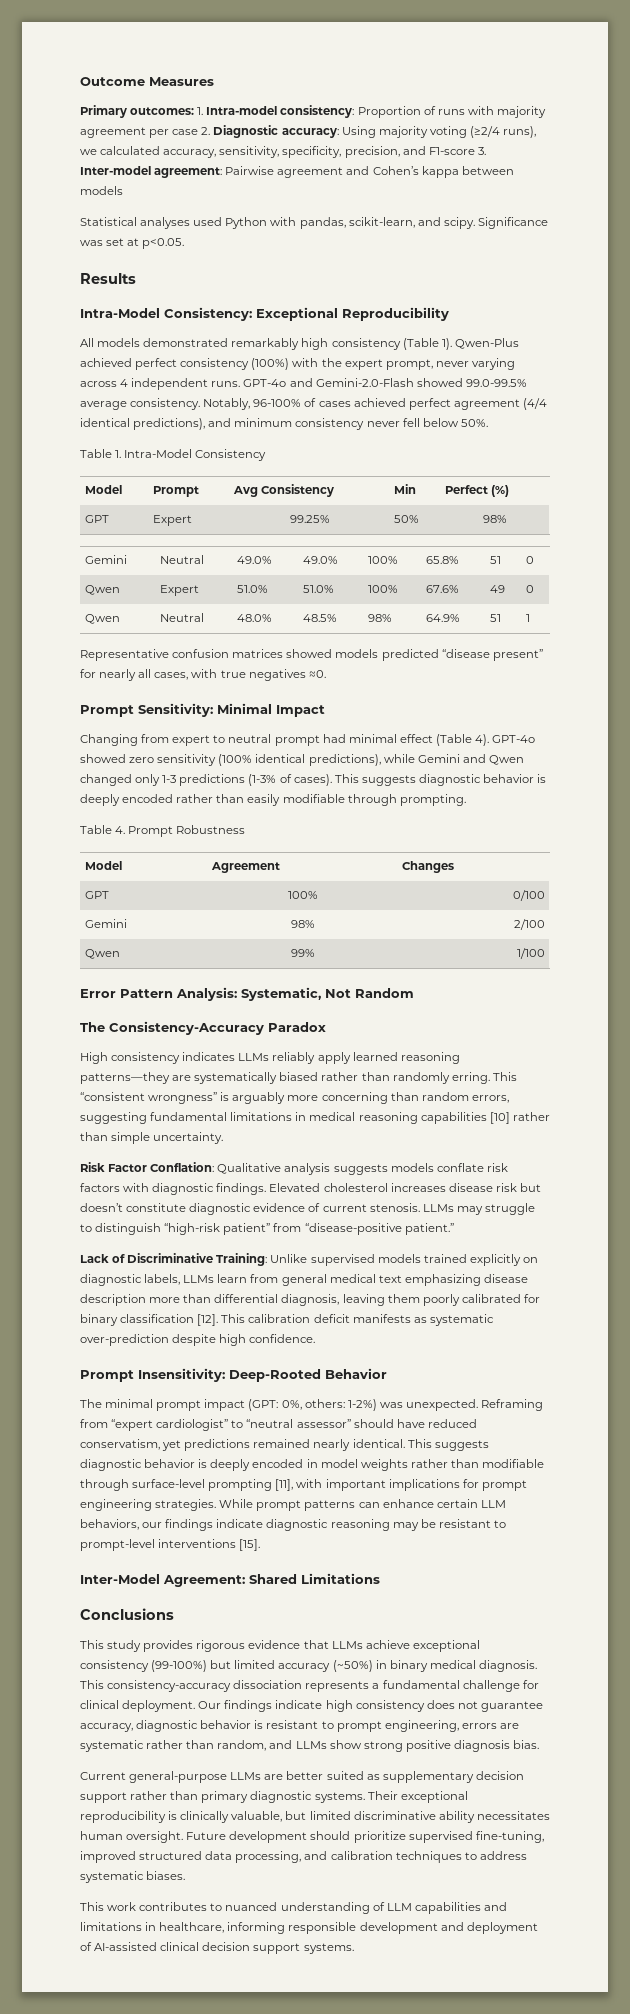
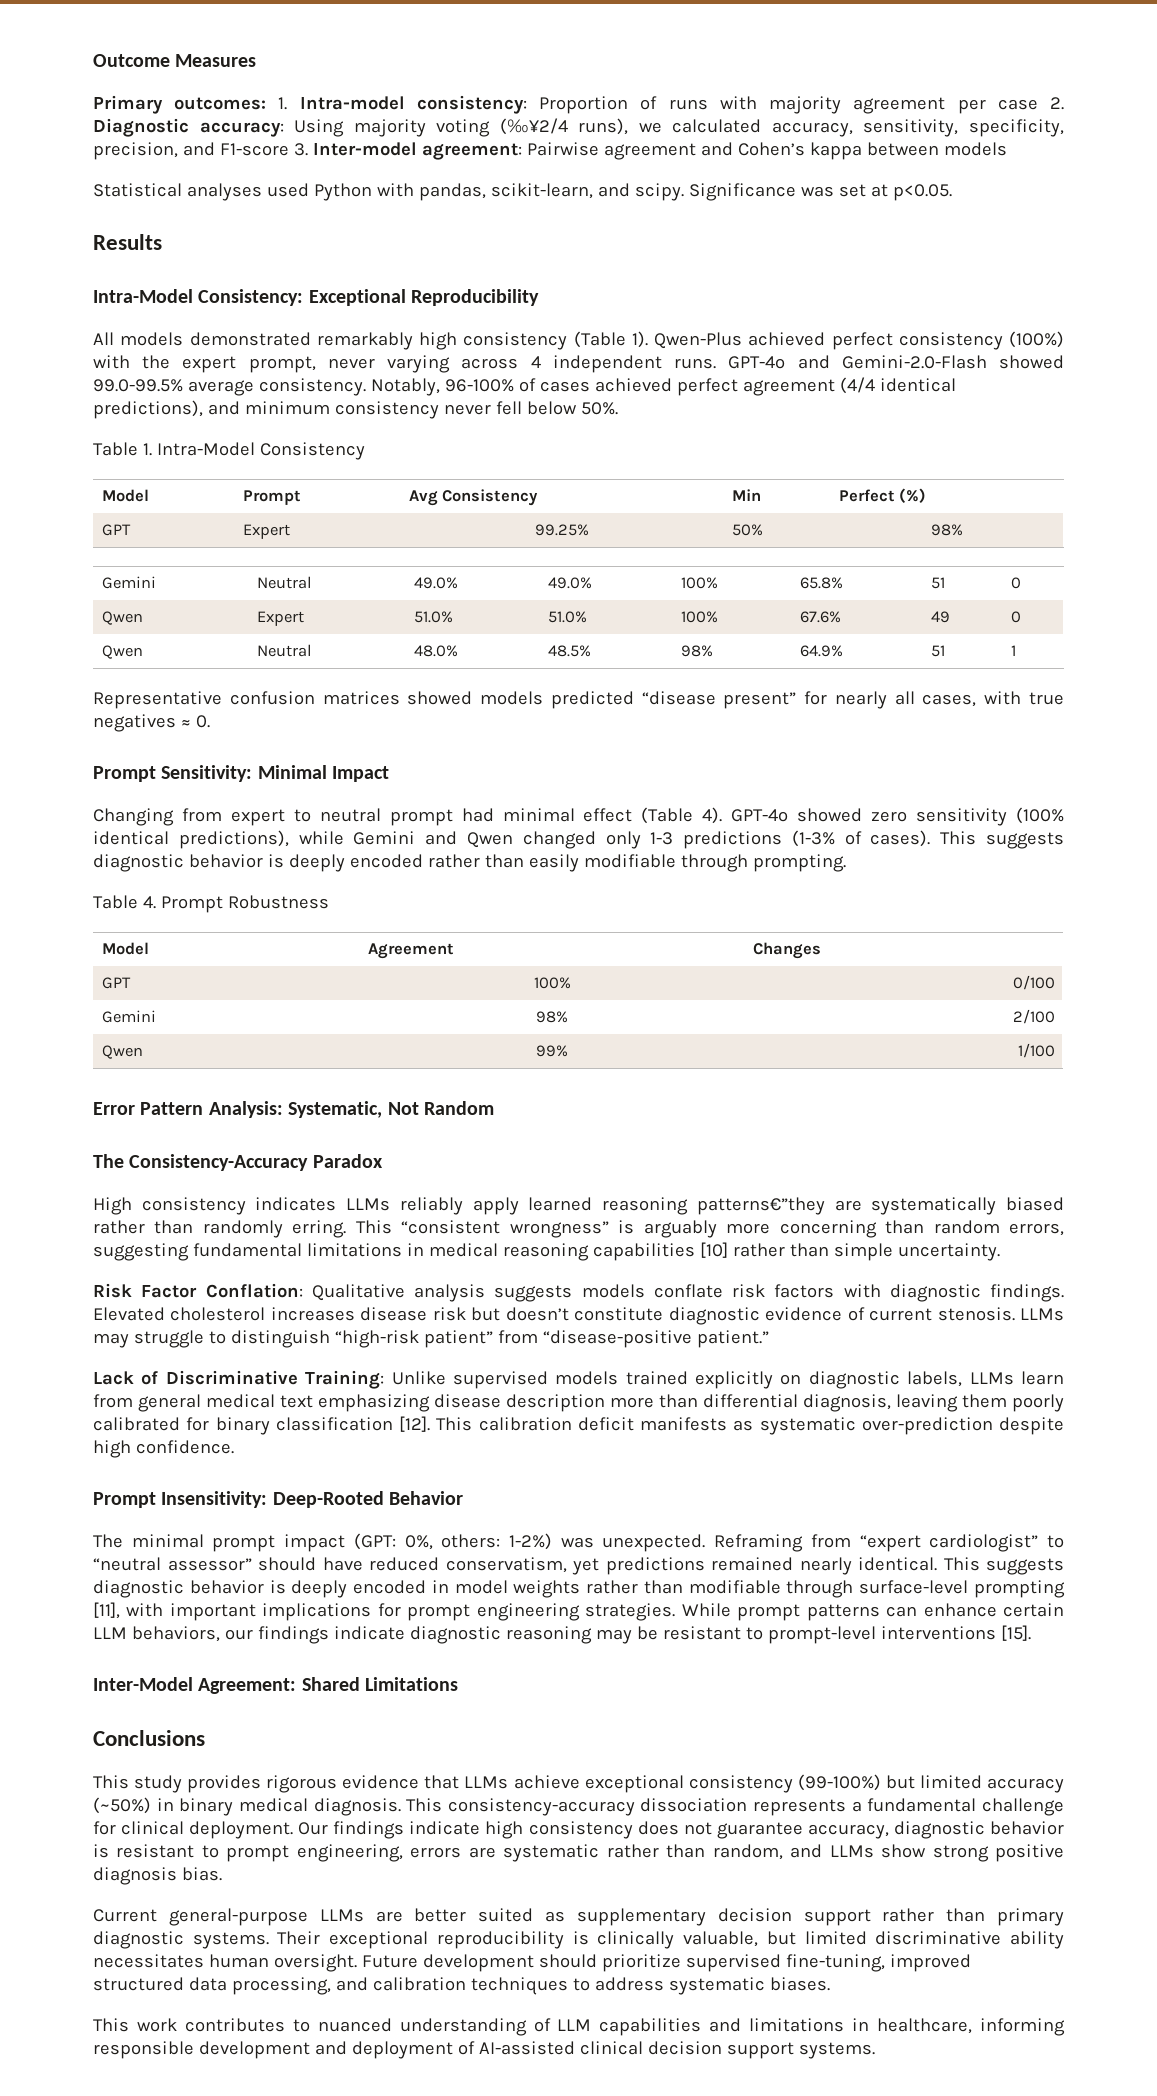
- Primary outcomes: 1. Intra-model consistency: Proportion of runs with majority agreement per case 2. Diagnostic accuracy: Using majority voting (≥2/4 runs), we calculated accuracy, sensitivity, specificity, precision, and F1-score 3. Inter-model agreement: Pairwise agreement and Cohen’s kappa between models
+ Primary outcomes: 1. Intra-model consistency: Proportion of runs with majority agreement per case 2. Diagnostic accuracy: Using majority voting (‰¥2/4 runs), we calculated accuracy, sensitivity, specificity, precision, and F1-score 3. Inter-model agreement: Pairwise agreement and Cohen’s kappa between models
- Representative confusion matrices showed models predicted “disease present” for nearly all cases, with true negatives ≈0.
+ Representative confusion matrices showed models predicted “disease present” for nearly all cases, with true negatives ≈ 0.
- High consistency indicates LLMs reliably apply learned reasoning patterns—they are systematically biased rather than randomly erring.
+ High consistency indicates LLMs reliably apply learned reasoning patterns€”they are systematically biased rather than randomly erring.

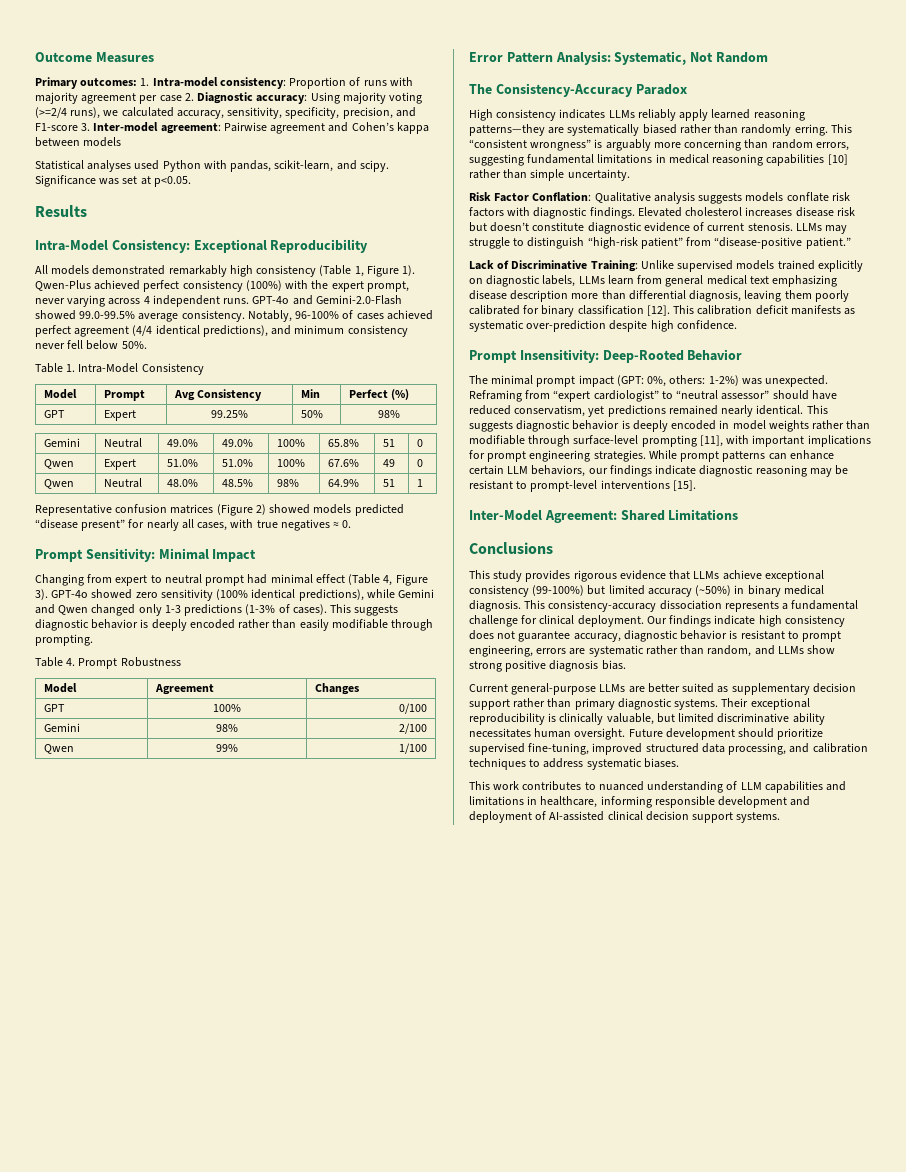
- Primary outcomes: 1. Intra-model consistency: Proportion of runs with majority agreement per case 2. Diagnostic accuracy: Using majority voting (‰¥2/4 runs), we calculated accuracy, sensitivity, specificity, precision, and F1-score 3. Inter-model agreement: Pairwise agreement and Cohen’s kappa between models
+ Primary outcomes: 1. Intra-model consistency: Proportion of runs with majority agreement per case 2. Diagnostic accuracy: Using majority voting (>=2/4 runs), we calculated accuracy, sensitivity, specificity, precision, and F1-score 3. Inter-model agreement: Pairwise agreement and Cohen’s kappa between models
- All models demonstrated remarkably high consistency (Table 1).
+ All models demonstrated remarkably high consistency (Table 1, Figure 1).
- Representative confusion matrices showed models predicted “disease present” for nearly all cases, with true negatives ≈ 0.
+ Representative confusion matrices (Figure 2) showed models predicted “disease present” for nearly all cases, with true negatives ≈ 0.
- Changing from expert to neutral prompt had minimal effect (Table 4).
+ Changing from expert to neutral prompt had minimal effect (Table 4, Figure 3).
- High consistency indicates LLMs reliably apply learned reasoning patterns€”they are systematically biased rather than randomly erring.
+ High consistency indicates LLMs reliably apply learned reasoning patterns—they are systematically biased rather than randomly erring.

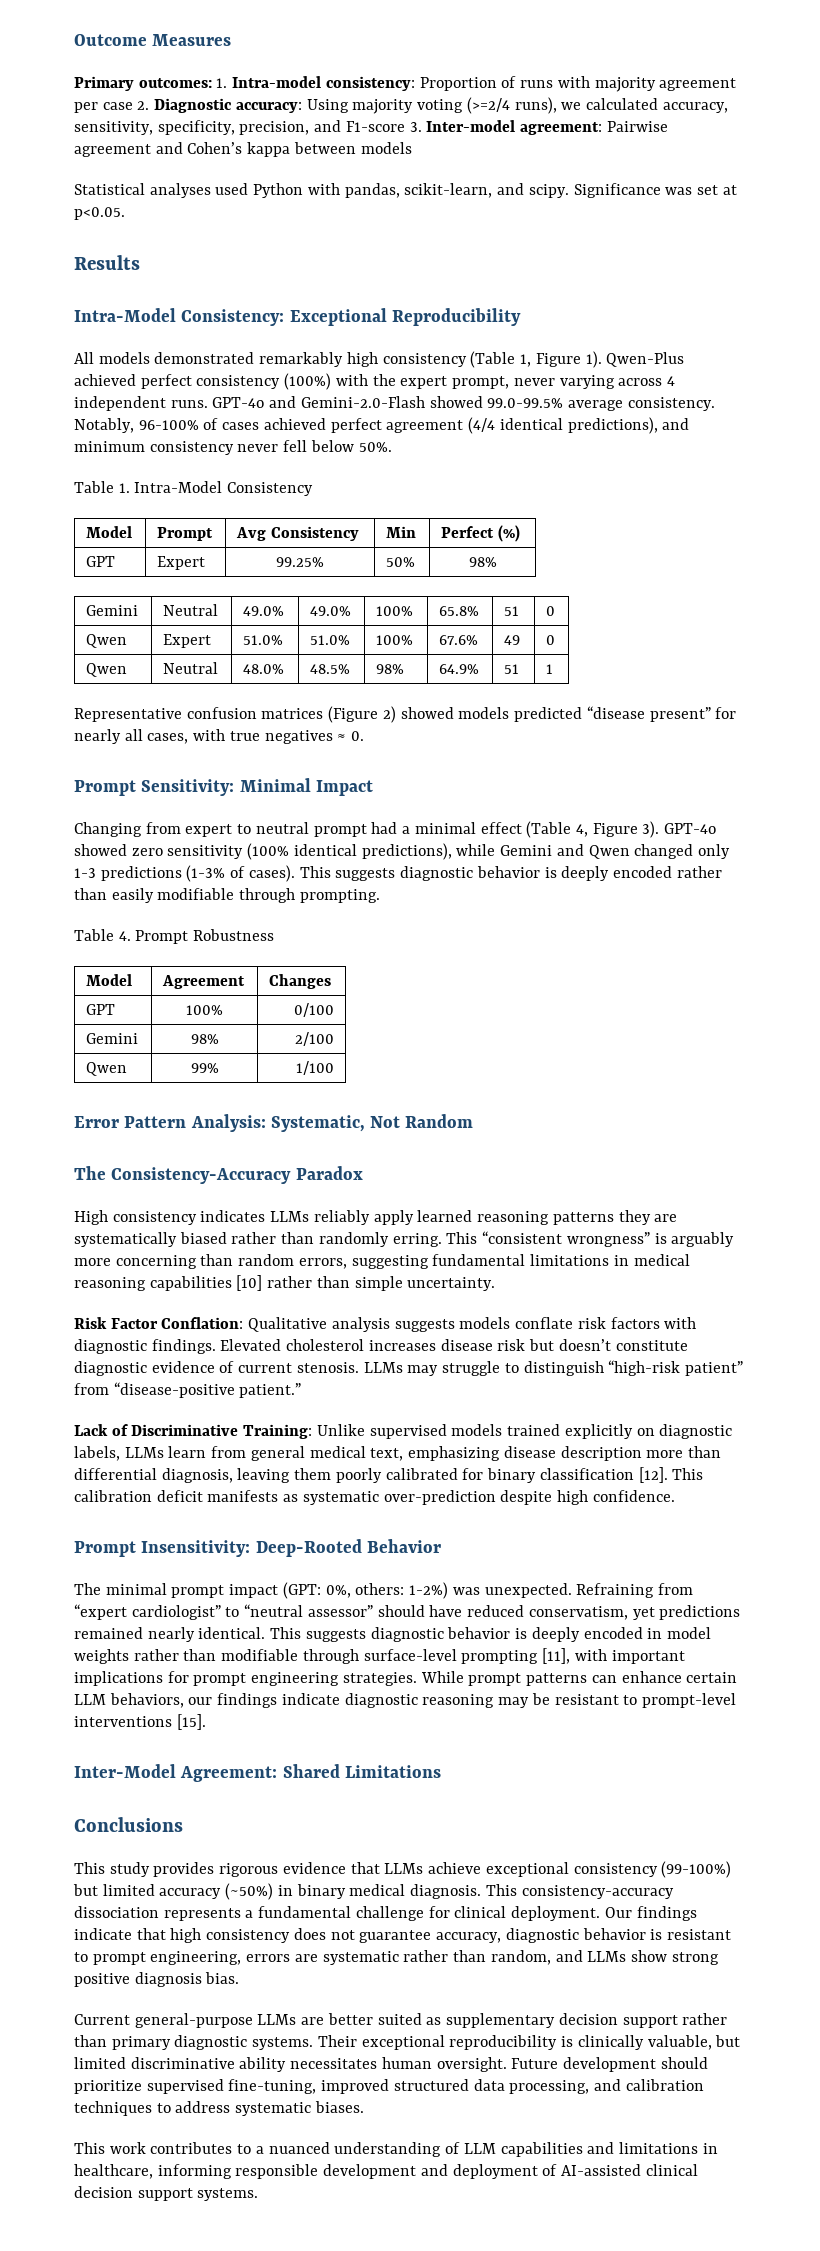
- Changing from expert to neutral prompt had minimal effect (Table 4, Figure 3).
+ Changing from expert to neutral prompt had a minimal effect (Table 4, Figure 3).
- High consistency indicates LLMs reliably apply learned reasoning patterns—they are systematically biased rather than randomly erring.
+ High consistency indicates LLMs reliably apply learned reasoning patterns they are systematically biased rather than randomly erring.
- Lack of Discriminative Training: Unlike supervised models trained explicitly on diagnostic labels, LLMs learn from general medical text emphasizing disease description more than differential diagnosis, leaving them poorly calibrated for binary classification [12].
+ Lack of Discriminative Training: Unlike supervised models trained explicitly on diagnostic labels, LLMs learn from general medical text, emphasizing disease description more than differential diagnosis, leaving them poorly calibrated for binary classification [12].
- Reframing from “expert cardiologist” to “neutral assessor” should have reduced conservatism, yet predictions remained nearly identical.
+ Refraining from “expert cardiologist” to “neutral assessor” should have reduced conservatism, yet predictions remained nearly identical.
- Our findings indicate high consistency does not guarantee accuracy, diagnostic behavior is resistant to prompt engineering, errors are systematic rather than random, and LLMs show strong positive diagnosis bias.
+ Our findings indicate that high consistency does not guarantee accuracy, diagnostic behavior is resistant to prompt engineering, errors are systematic rather than random, and LLMs show strong positive diagnosis bias.
- This work contributes to nuanced understanding of LLM capabilities and limitations in healthcare, informing responsible development and deployment of AI-assisted clinical decision support systems.
+ This work contributes to a nuanced understanding of LLM capabilities and limitations in healthcare, informing responsible development and deployment of AI-assisted clinical decision support systems.

